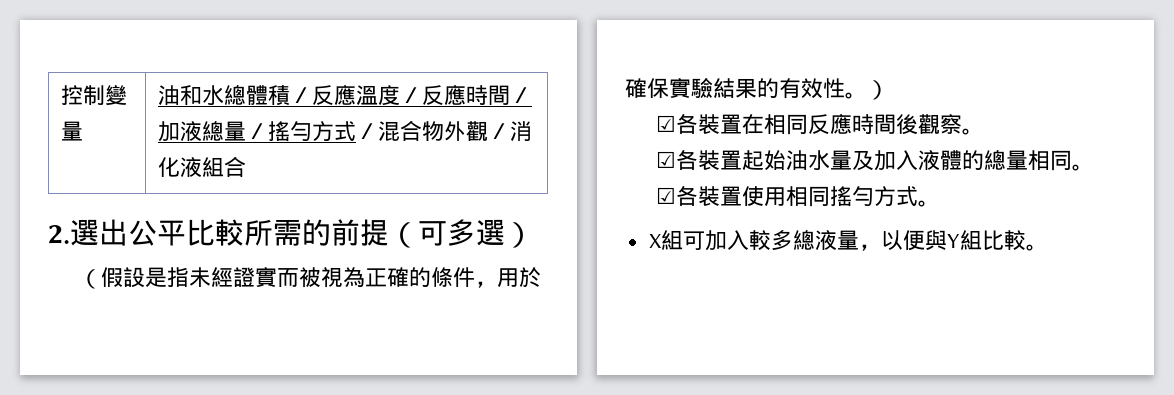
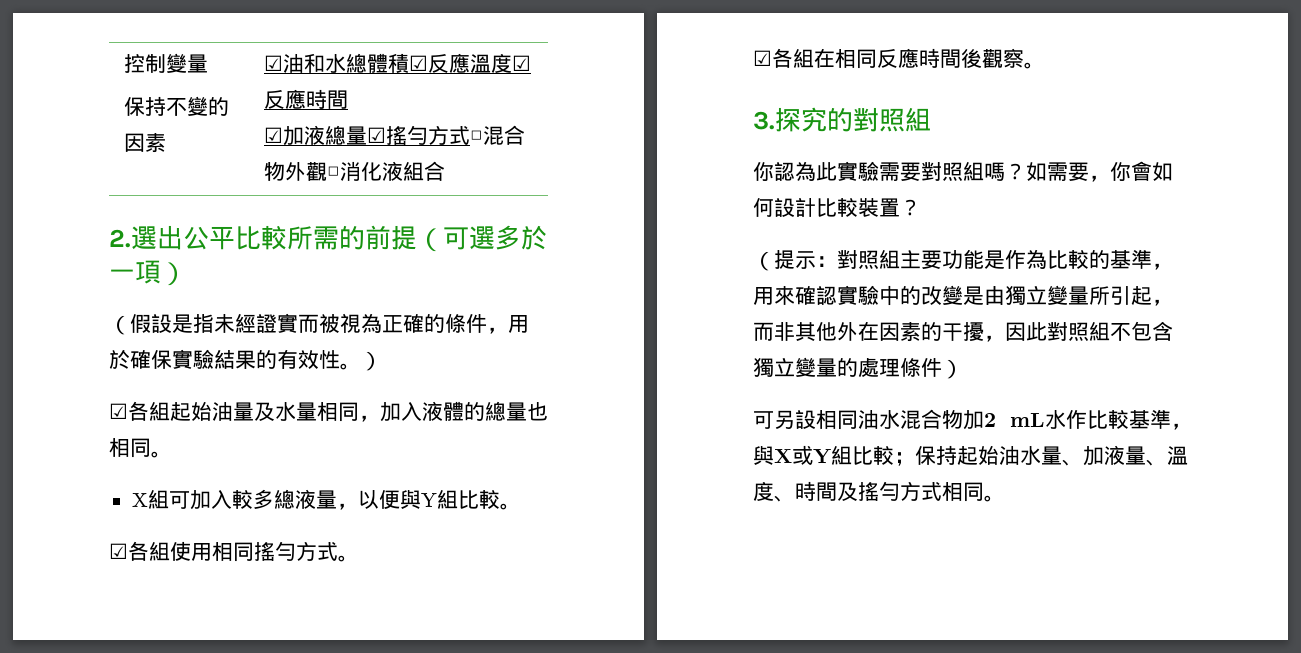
- 控制變量 | 油和水總體積／反應溫度／反應時間／加液總量／搖勻方式／混合物外觀／消化液組合
+ 控制變量
+ 保持不變的因素 | ☑油和水總體積☑反應溫度☑反應時間
+ ☑加液總量☑搖勻方式□混合物外觀□消化液組合
- 2.選出公平比較所需的前提（可多選）
+ 2.選出公平比較所需的前提（可選多於一項）
- ☑各裝置在相同反應時間後觀察。
- ☑各裝置起始油水量及加入液體的總量相同。
- ☑各裝置使用相同搖勻方式。
+ ☑各組起始油量及水量相同，加入液體的總量也相同。
+ ☑各組使用相同搖勻方式。
+ ☑各組在相同反應時間後觀察。
+ 3.探究的對照組
+ 你認為此實驗需要對照組嗎？如需要，你會如何設計比較裝置？
+ （提示：對照組主要功能是作為比較的基準，用來確認實驗中的改變是由獨立變量所引起，而非其他外在因素的干擾，因此對照組不包含獨立變量的處理條件）
+ 可另設相同油水混合物加2 mL水作比較基準，與X或Y組比較；保持起始油水量、加液量、溫度、時間及搖勻方式相同。

